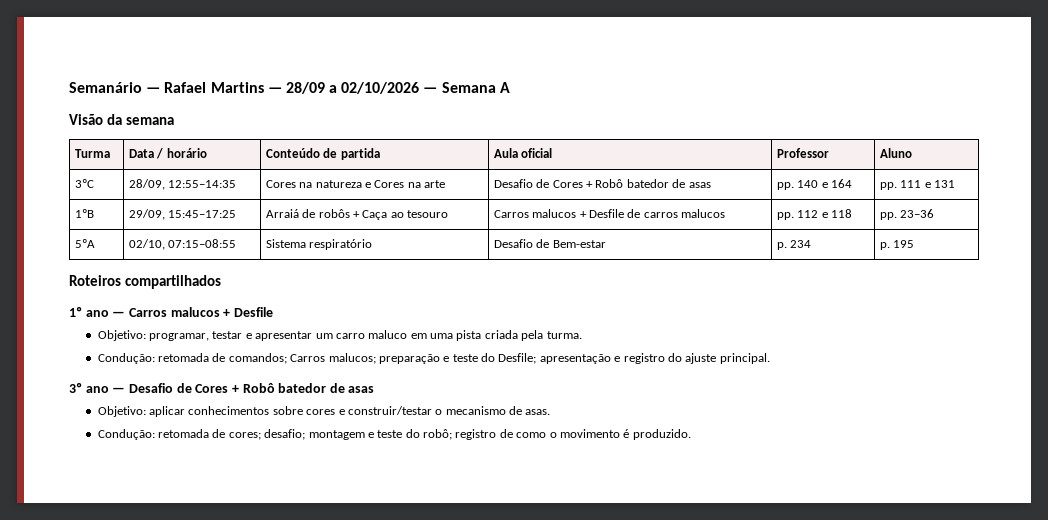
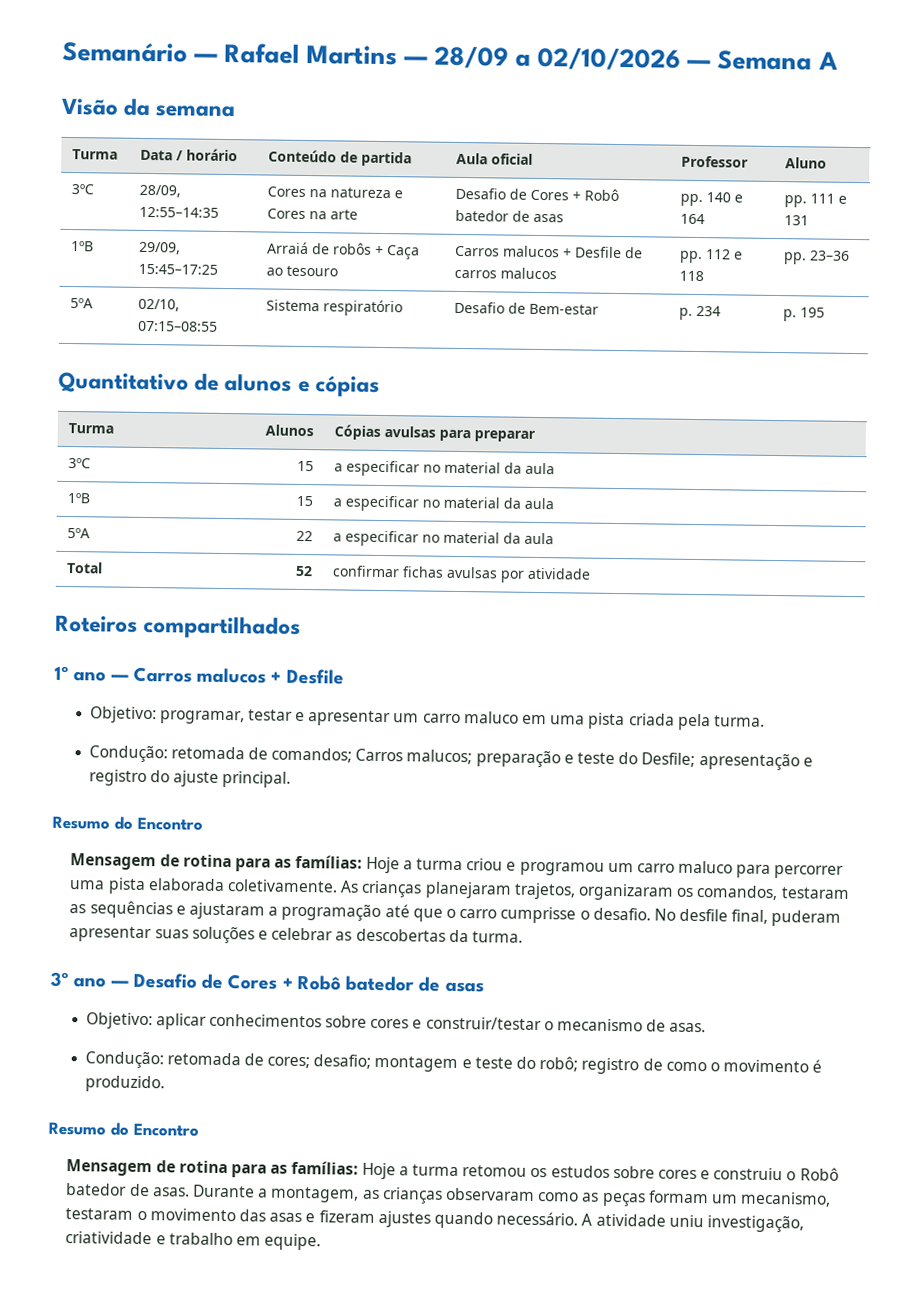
+ Quantitativo de alunos e cópias
+ Turma | Alunos | Cópias avulsas para preparar
+ 3ºC | 15 | a especificar no material da aula
+ 1ºB | 15 | a especificar no material da aula
+ 5ºA | 22 | a especificar no material da aula
+ Total | 52 | confirmar fichas avulsas por atividade
  Condução: retomada de comandos; Carros malucos; preparação e teste do Desfile; apresentação e registro do ajuste principal.
+ Resumo do Encontro
+ Mensagem de rotina para as famílias: Hoje a turma criou e programou um carro maluco para percorrer uma pista elaborada coletivamente. As crianças planejaram trajetos, organizaram os comandos, testaram as sequências e ajustaram a programação até que o carro cumprisse o desafio. No desfile final, puderam apresentar suas soluções e celebrar as descobertas da turma.
  Condução: retomada de cores; desafio; montagem e teste do robô; registro de como o movimento é produzido.
+ Resumo do Encontro
+ Mensagem de rotina para as famílias: Hoje a turma retomou os estudos sobre cores e construiu o Robô batedor de asas. Durante a montagem, as crianças observaram como as peças formam um mecanismo, testaram o movimento das asas e fizeram ajustes quando necessário. A atividade uniu investigação, criatividade e trabalho em equipe.

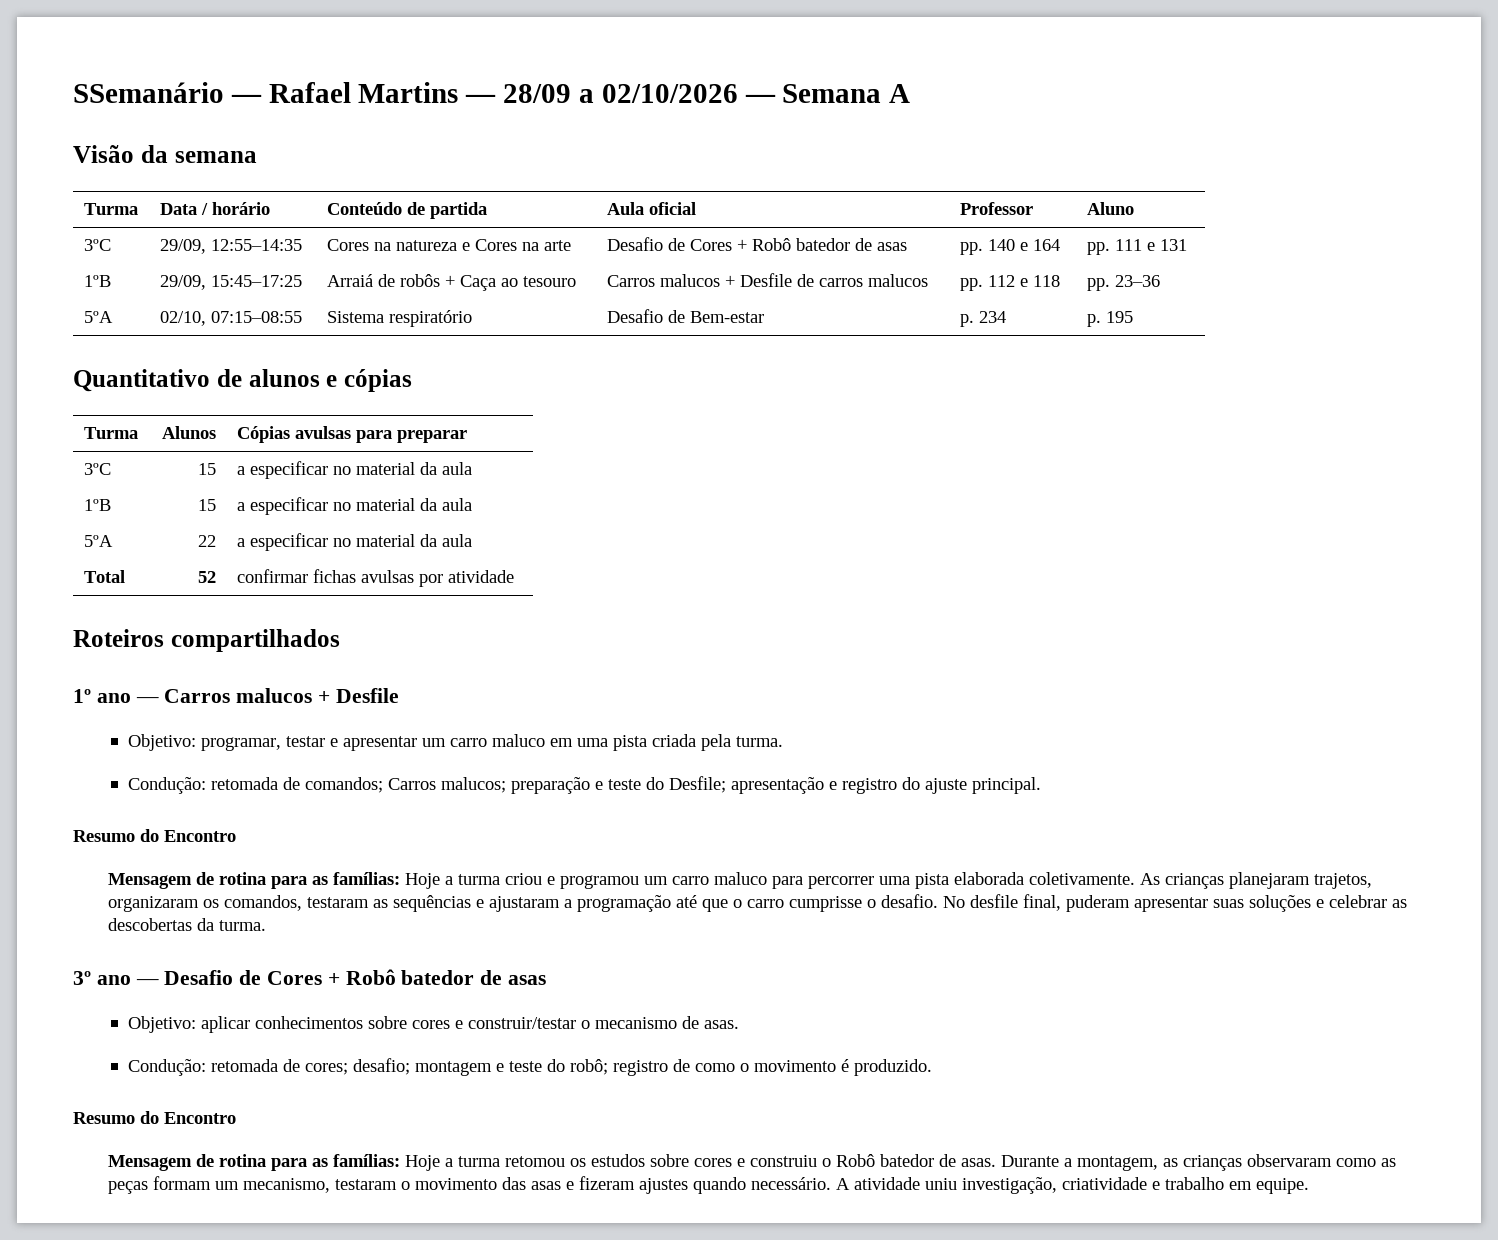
- Semanário — Rafael Martins — 28/09 a 02/10/2026 — Semana A
+ SSemanário — Rafael Martins — 28/09 a 02/10/2026 — Semana A
- 3ºC | 28/09, 12:55–14:35 | Cores na natureza e Cores na arte | Desafio de Cores + Robô batedor de asas | pp. 140 e 164 | pp. 111 e 131
+ 3ºC | 29/09, 12:55–14:35 | Cores na natureza e Cores na arte | Desafio de Cores + Robô batedor de asas | pp. 140 e 164 | pp. 111 e 131

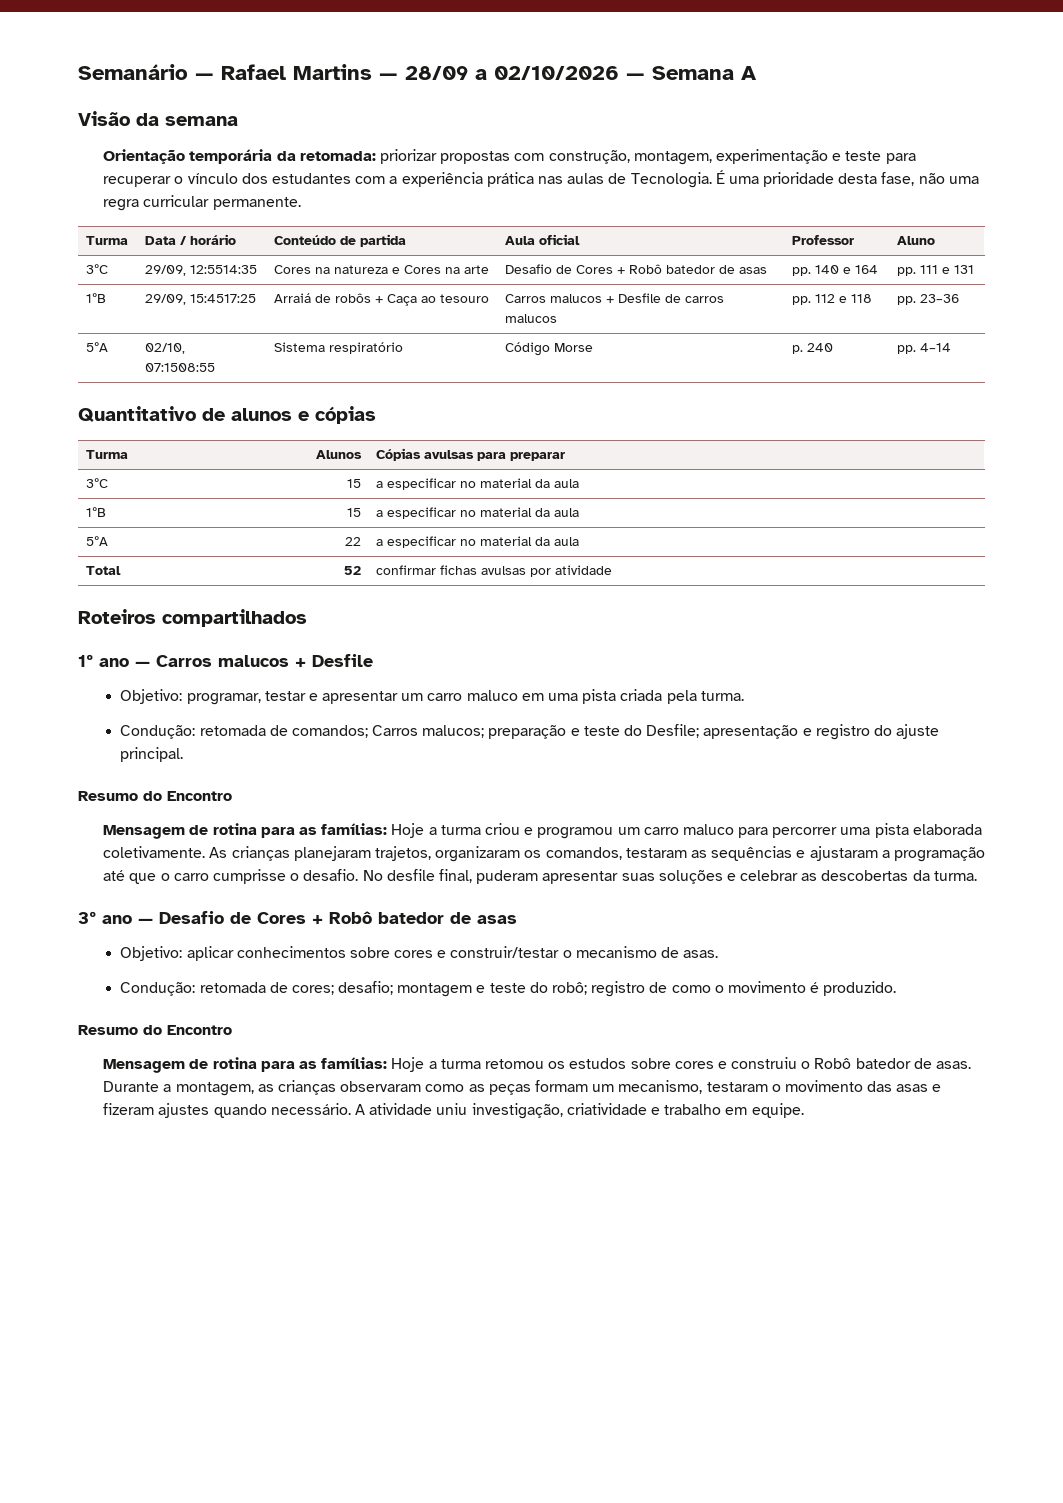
- SSemanário — Rafael Martins — 28/09 a 02/10/2026 — Semana A
+ Semanário — Rafael Martins — 28/09 a 02/10/2026 — Semana A
+ Orientação temporária da retomada: priorizar propostas com construção, montagem, experimentação e teste para recuperar o vínculo dos estudantes com a experiência prática nas aulas de Tecnologia. É uma prioridade desta fase, não uma regra curricular permanente.
- 3ºC | 29/09, 12:55–14:35 | Cores na natureza e Cores na arte | Desafio de Cores + Robô batedor de asas | pp. 140 e 164 | pp. 111 e 131
+ 3ºC | 29/09, 12:5514:35 | Cores na natureza e Cores na arte | Desafio de Cores + Robô batedor de asas | pp. 140 e 164 | pp. 111 e 131
- 1ºB | 29/09, 15:45–17:25 | Arraiá de robôs + Caça ao tesouro | Carros malucos + Desfile de carros malucos | pp. 112 e 118 | pp. 23–36
+ 1ºB | 29/09, 15:4517:25 | Arraiá de robôs + Caça ao tesouro | Carros malucos + Desfile de carros malucos | pp. 112 e 118 | pp. 23–36
- 5ºA | 02/10, 07:15–08:55 | Sistema respiratório | Desafio de Bem-estar | p. 234 | p. 195
+ 5ºA | 02/10, 07:1508:55 | Sistema respiratório | Código Morse | p. 240 | pp. 4–14

